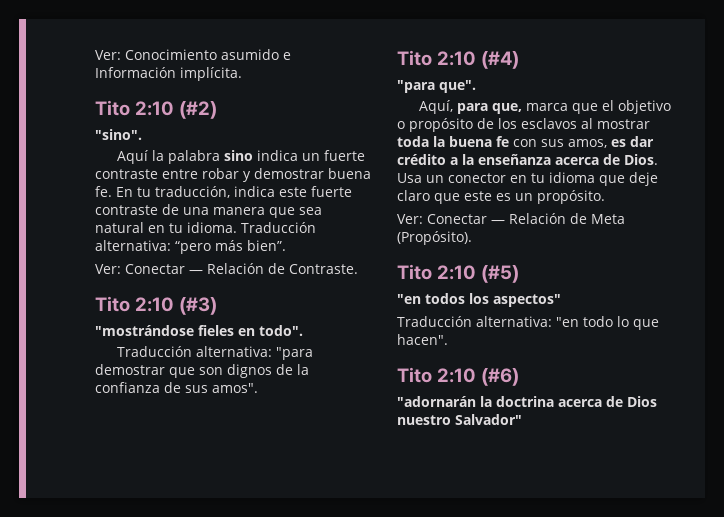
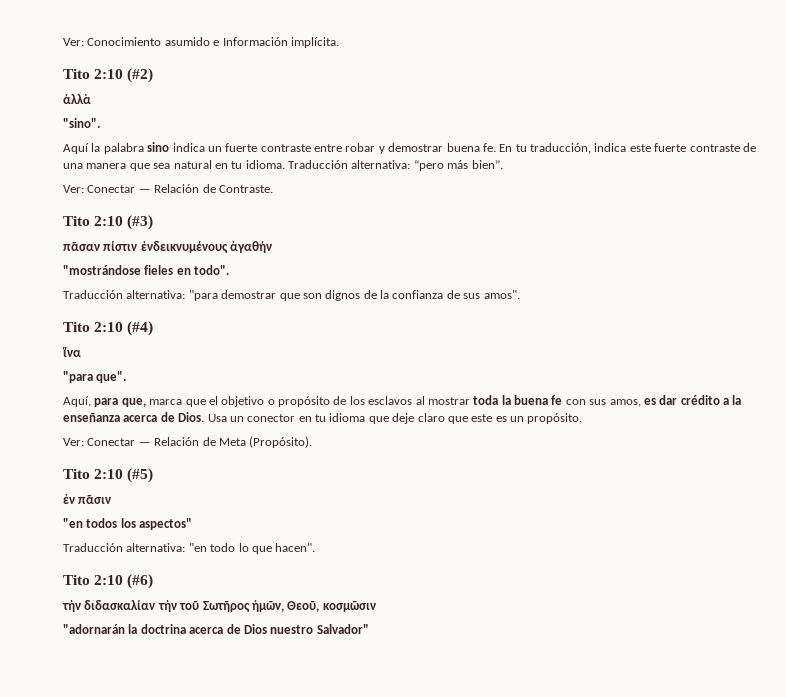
+ ἀλλὰ
+ πᾶσαν πίστιν ἐνδεικνυμένους ἀγαθήν
+ ἵνα
+ ἐν πᾶσιν
+ τὴν διδασκαλίαν τὴν τοῦ Σωτῆρος ἡμῶν, Θεοῦ, κοσμῶσιν

